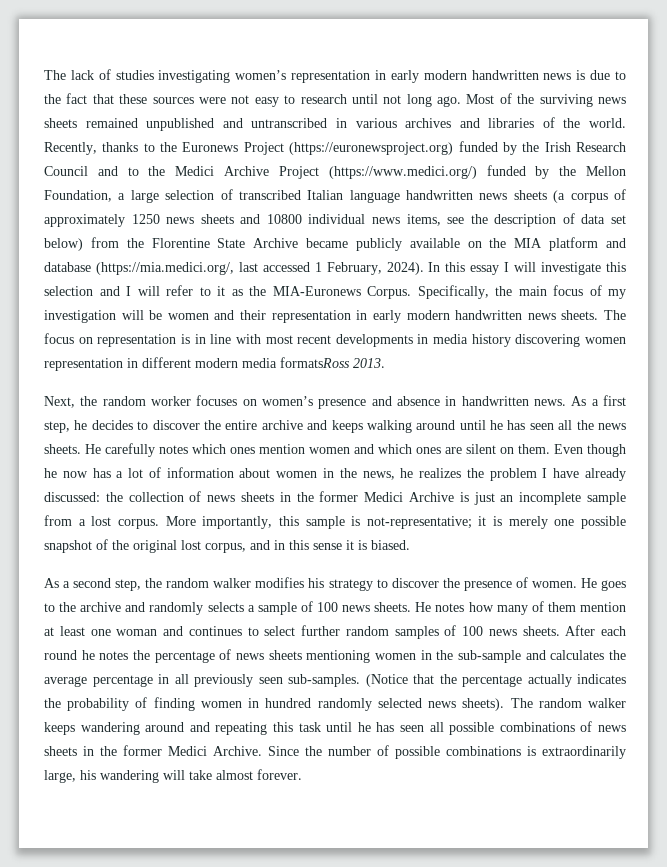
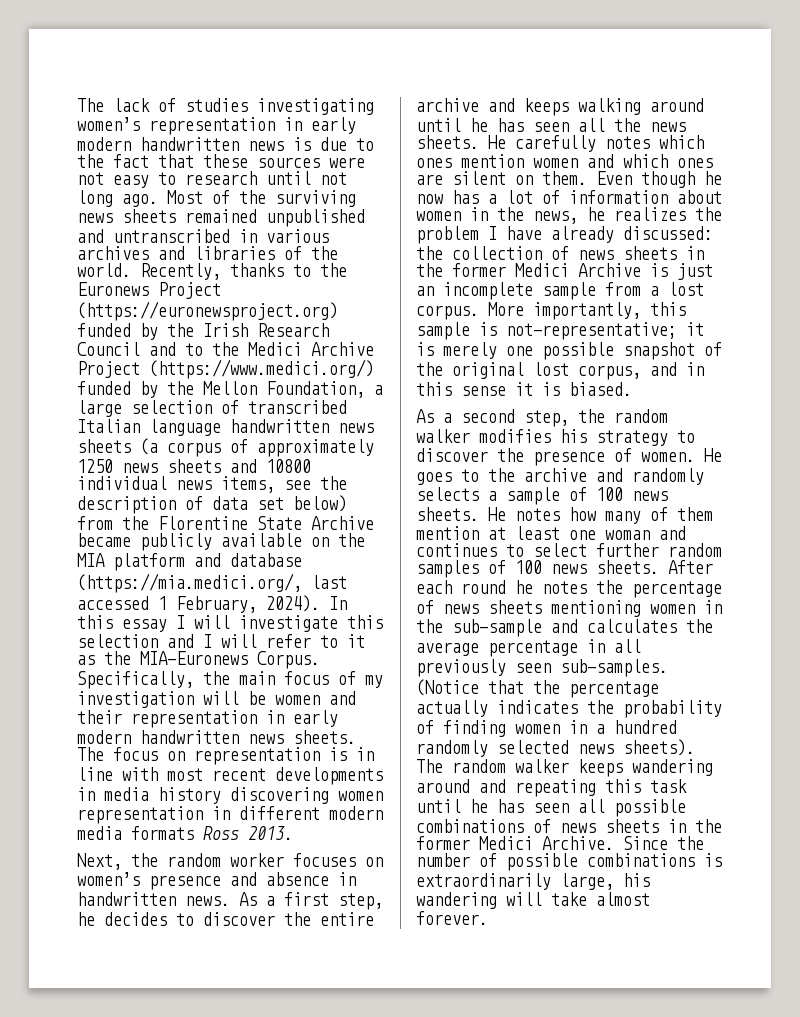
- The focus on representation is in line with most recent developments in media history discovering women representation in different modern media formatsRoss 2013.
+ The focus on representation is in line with most recent developments in media history discovering women representation in different modern media formats Ross 2013.
- (Notice that the percentage actually indicates the probability of finding women in hundred randomly selected news sheets).
+ (Notice that the percentage actually indicates the probability of finding women in a hundred randomly selected news sheets).

